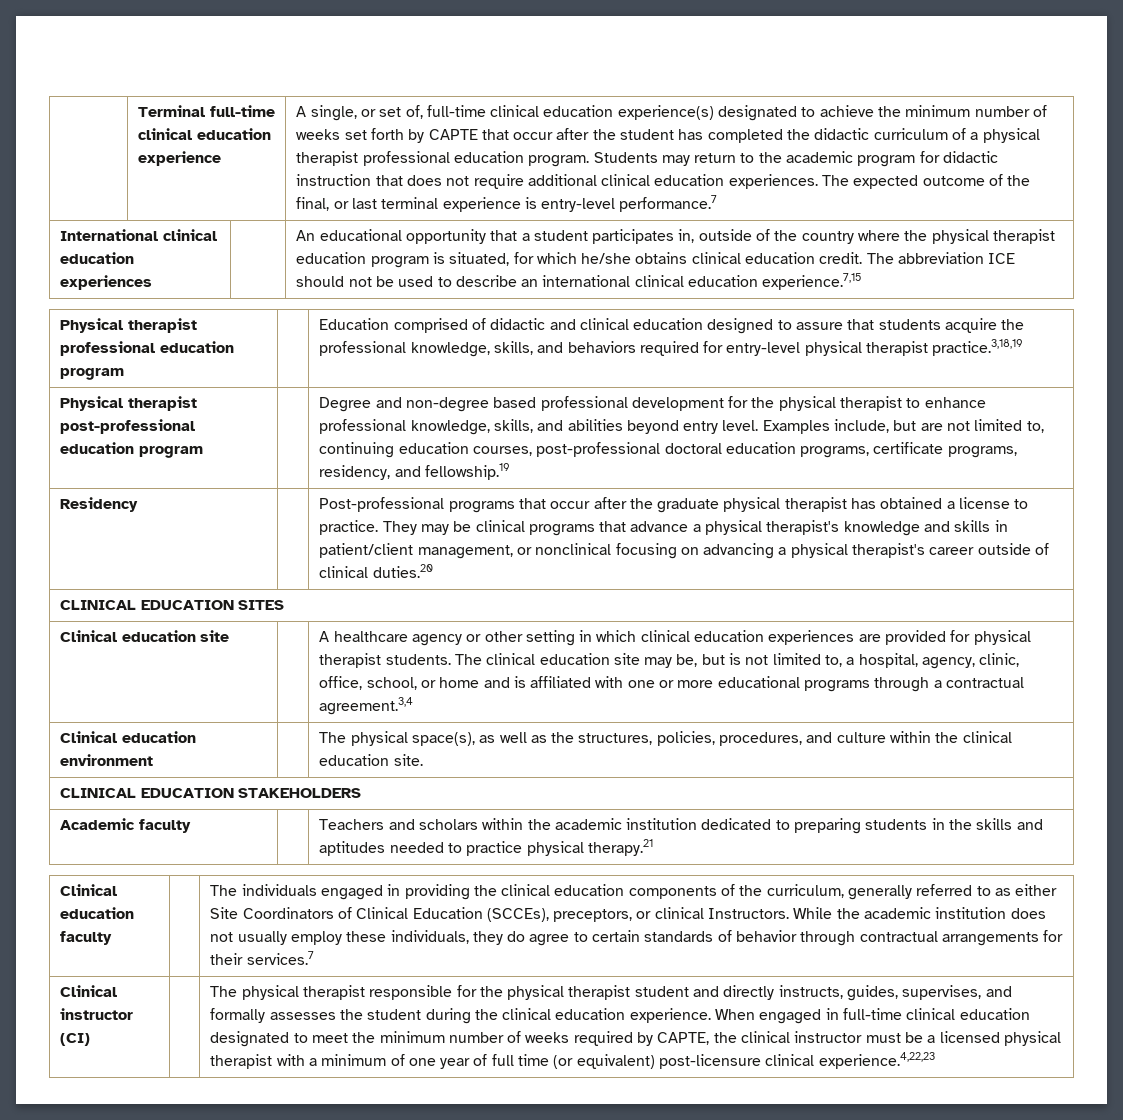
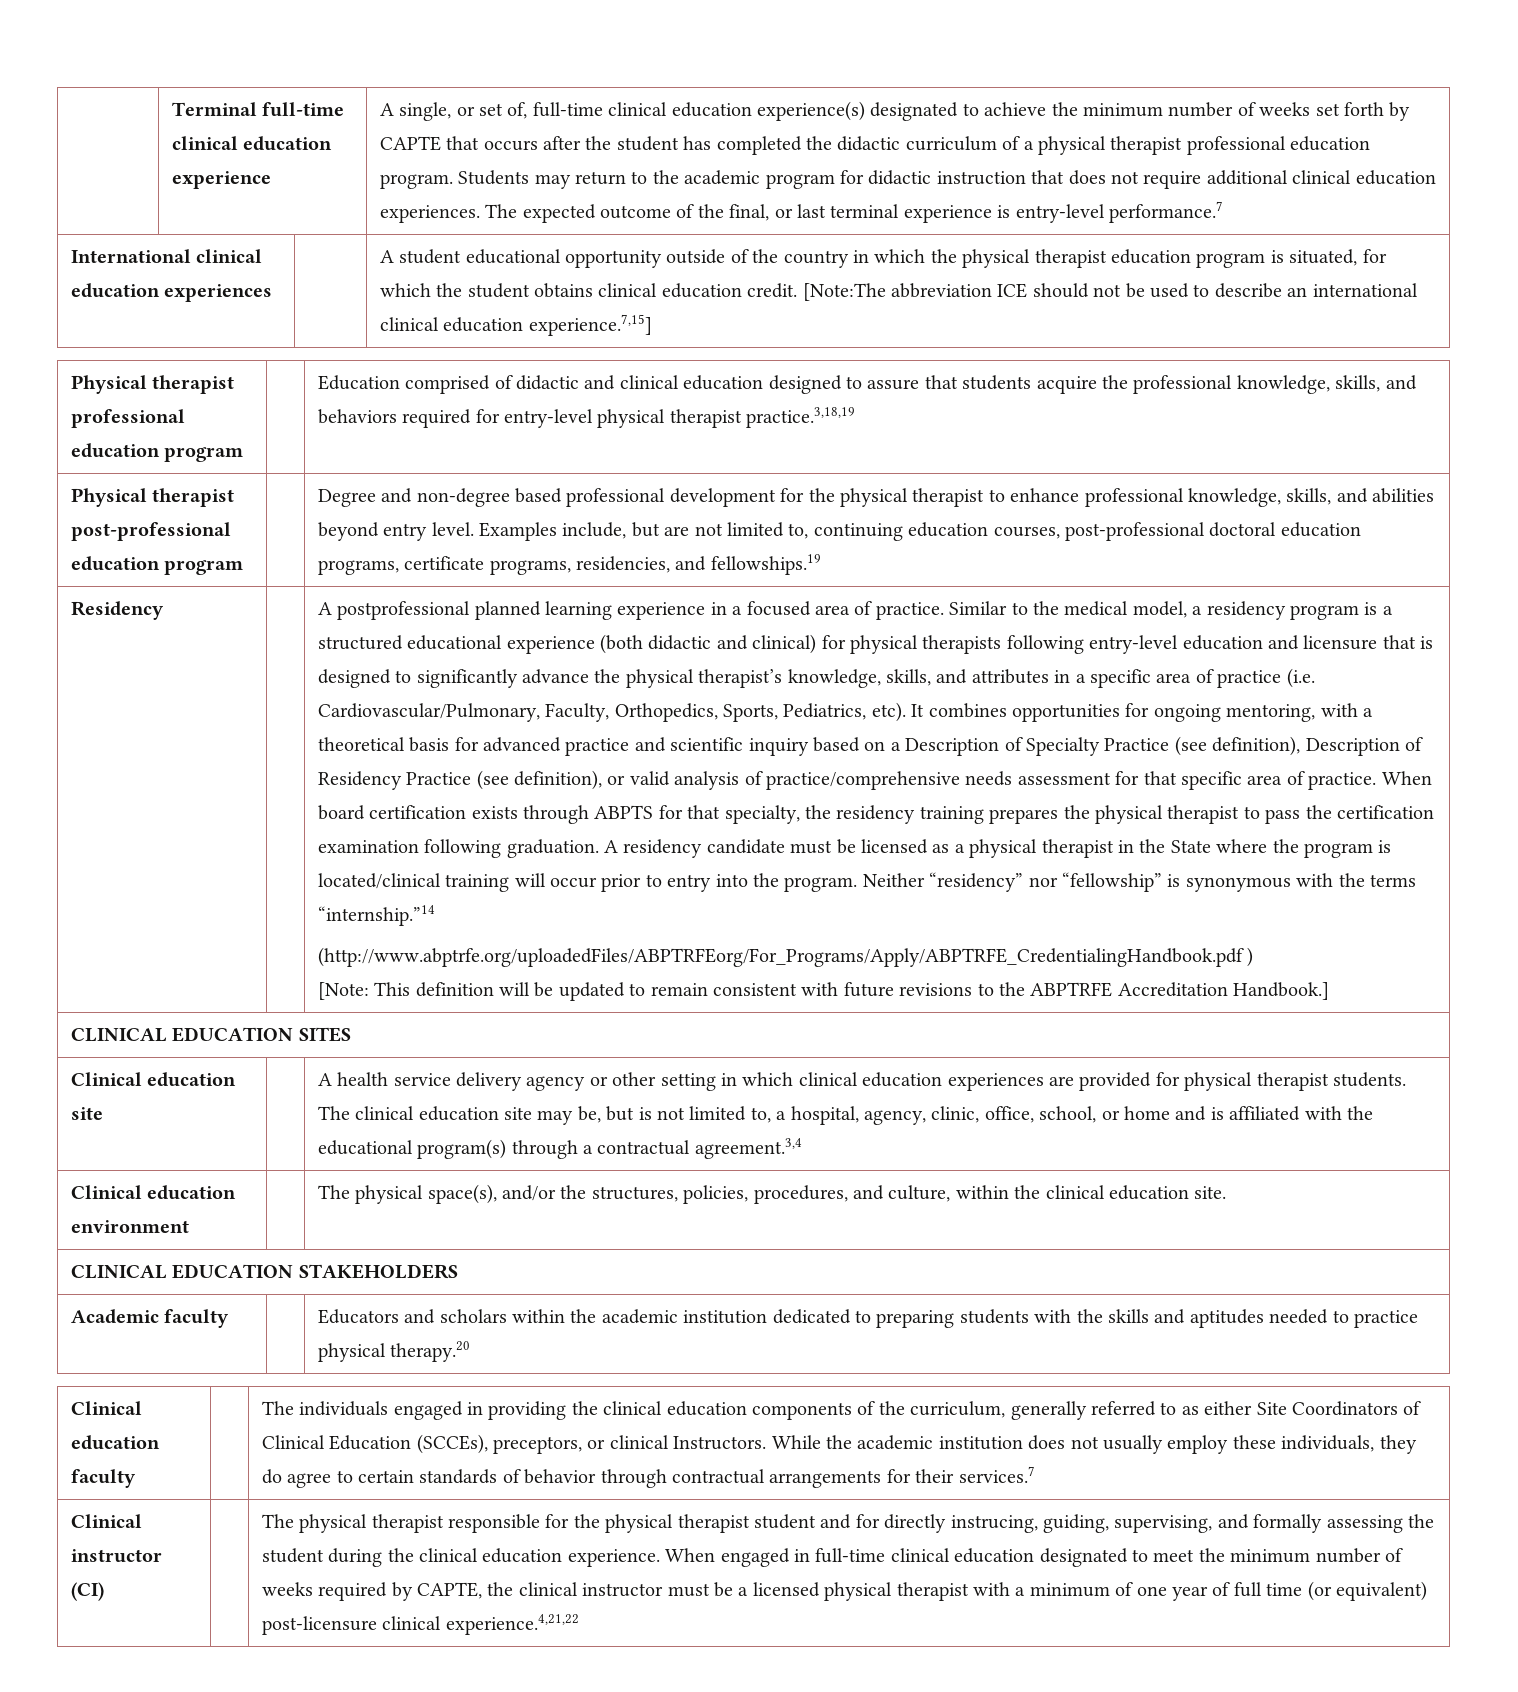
- A single, or set of, full-time clinical education experience(s) designated to achieve the minimum number of weeks set forth by CAPTE that occur after the student has completed the didactic curriculum of a physical therapist professional education program.
+ A single, or set of, full-time clinical education experience(s) designated to achieve the minimum number of weeks set forth by CAPTE that occurs after the student has completed the didactic curriculum of a physical therapist professional education program.
- An educational opportunity that a student participates in, outside of the country where the physical therapist education program is situated, for which he/she obtains clinical education credit.
+ A student educational opportunity outside of the country in which the physical therapist education program is situated, for which the student obtains clinical education credit.
- The abbreviation ICE should not be used to describe an international clinical education experience.7,15
+ [Note:The abbreviation ICE should not be used to describe an international clinical education experience.7,15]
- Examples include, but are not limited to, continuing education courses, post-professional doctoral education programs, certificate programs, residency, and fellowship.19
- Residency | | Post-professional programs that occur after the graduate physical therapist has obtained a license to practice. They may be clinical programs that advance a physical therapist's knowledge and skills in patient/client management, or nonclinical focusing on advancing a physical therapist's career outside of clinical duties.20
+ Examples include, but are not limited to, continuing education courses, post-professional doctoral education programs, certificate programs, residencies, and fellowships.19
+ Residency | | A postprofessional planned learning experience in a focused area of practice. Similar to the medical model, a residency program is a structured educational experience (both didactic and clinical) for physical therapists following entry-level education and licensure that is designed to significantly advance the physical therapist’s knowledge, skills, and attributes in a specific area of practice (i.e. Cardiovascular/Pulmonary, Faculty, Orthopedics, Sports, Pediatrics, etc). It combines opportunities for ongoing mentoring, with a theoretical basis for advanced practice and scientific inquiry based on a Description of Specialty Practice (see definition), Description of Residency Practice (see definition), or valid analysis of practice/comprehensive needs assessment for that specific area of practice. When board certification exists through ABPTS for that specialty, the residency training prepares the physical therapist to pass the certification examination following graduation. A residency candidate must be licensed as a physical therapist in the State where the program is located/clinical training will occur prior to entry into the program. Neither “residency” nor “fellowship” is synonymous with the terms “internship.”14
+ (http://www.abptrfe.org/uploadedFiles/ABPTRFEorg/For_Programs/Apply/ABPTRFE_CredentialingHandbook.pdf )
+ [Note: This definition will be updated to remain consistent with future revisions to the ABPTRFE Accreditation Handbook.]
- A healthcare agency or other setting in which clinical education experiences are provided for physical therapist students.
+ A health service delivery agency or other setting in which clinical education experiences are provided for physical therapist students.
- The clinical education site may be, but is not limited to, a hospital, agency, clinic, office, school, or home and is affiliated with one or more educational programs through a contractual agreement.3,4
+ The clinical education site may be, but is not limited to, a hospital, agency, clinic, office, school, or home and is affiliated with the educational program(s) through a contractual agreement.3,4
- Clinical education environment | | The physical space(s), as well as the structures, policies, procedures, and culture within the clinical education site.
+ Clinical education environment | | The physical space(s), and/or the structures, policies, procedures, and culture, within the clinical education site.
- Academic faculty | | Teachers and scholars within the academic institution dedicated to preparing students in the skills and aptitudes needed to practice physical therapy.21
+ Academic faculty | | Educators and scholars within the academic institution dedicated to preparing students with the skills and aptitudes needed to practice physical therapy.20
- The physical therapist responsible for the physical therapist student and directly instructs, guides, supervises, and formally assesses the student during the clinical education experience.
+ The physical therapist responsible for the physical therapist student and for directly instrucing, guiding, supervising, and formally assessing the student during the clinical education experience.
- When engaged in full-time clinical education designated to meet the minimum number of weeks required by CAPTE, the clinical instructor must be a licensed physical therapist with a minimum of one year of full time (or equivalent) post-licensure clinical experience.4,22,23
+ When engaged in full-time clinical education designated to meet the minimum number of weeks required by CAPTE, the clinical instructor must be a licensed physical therapist with a minimum of one year of full time (or equivalent) post-licensure clinical experience.4,21,22

